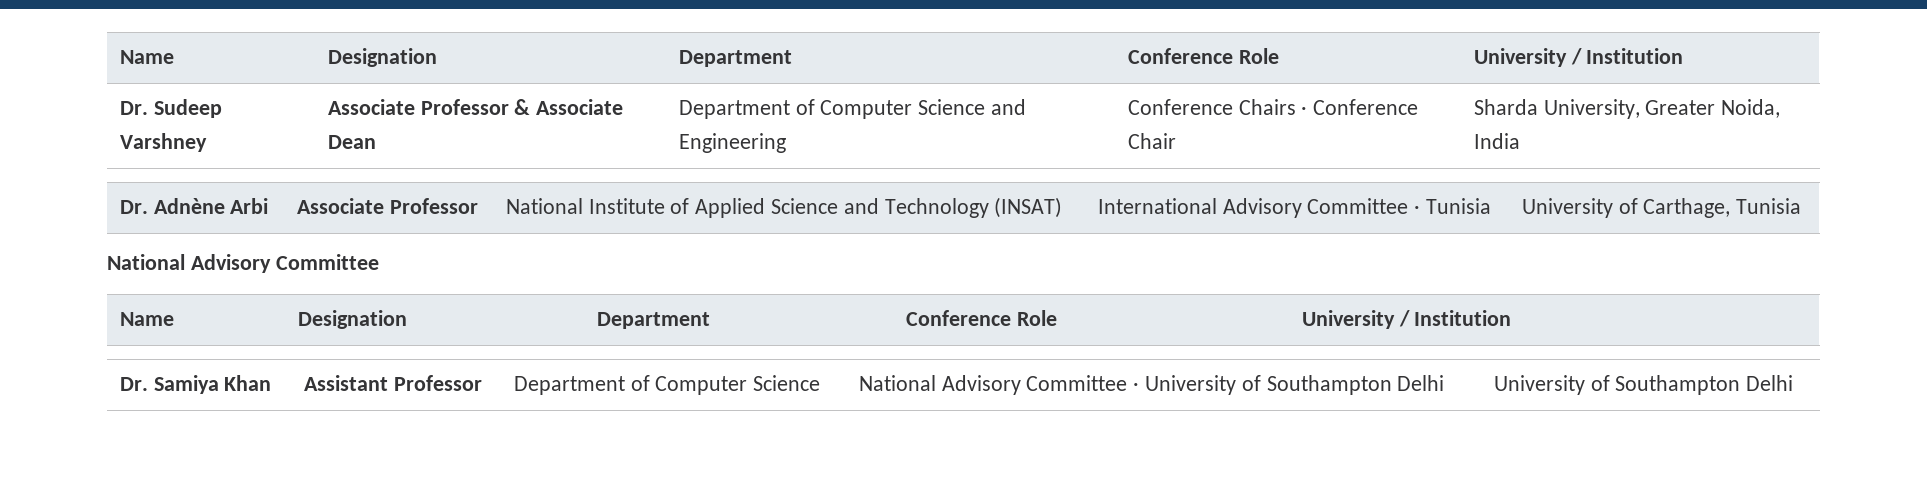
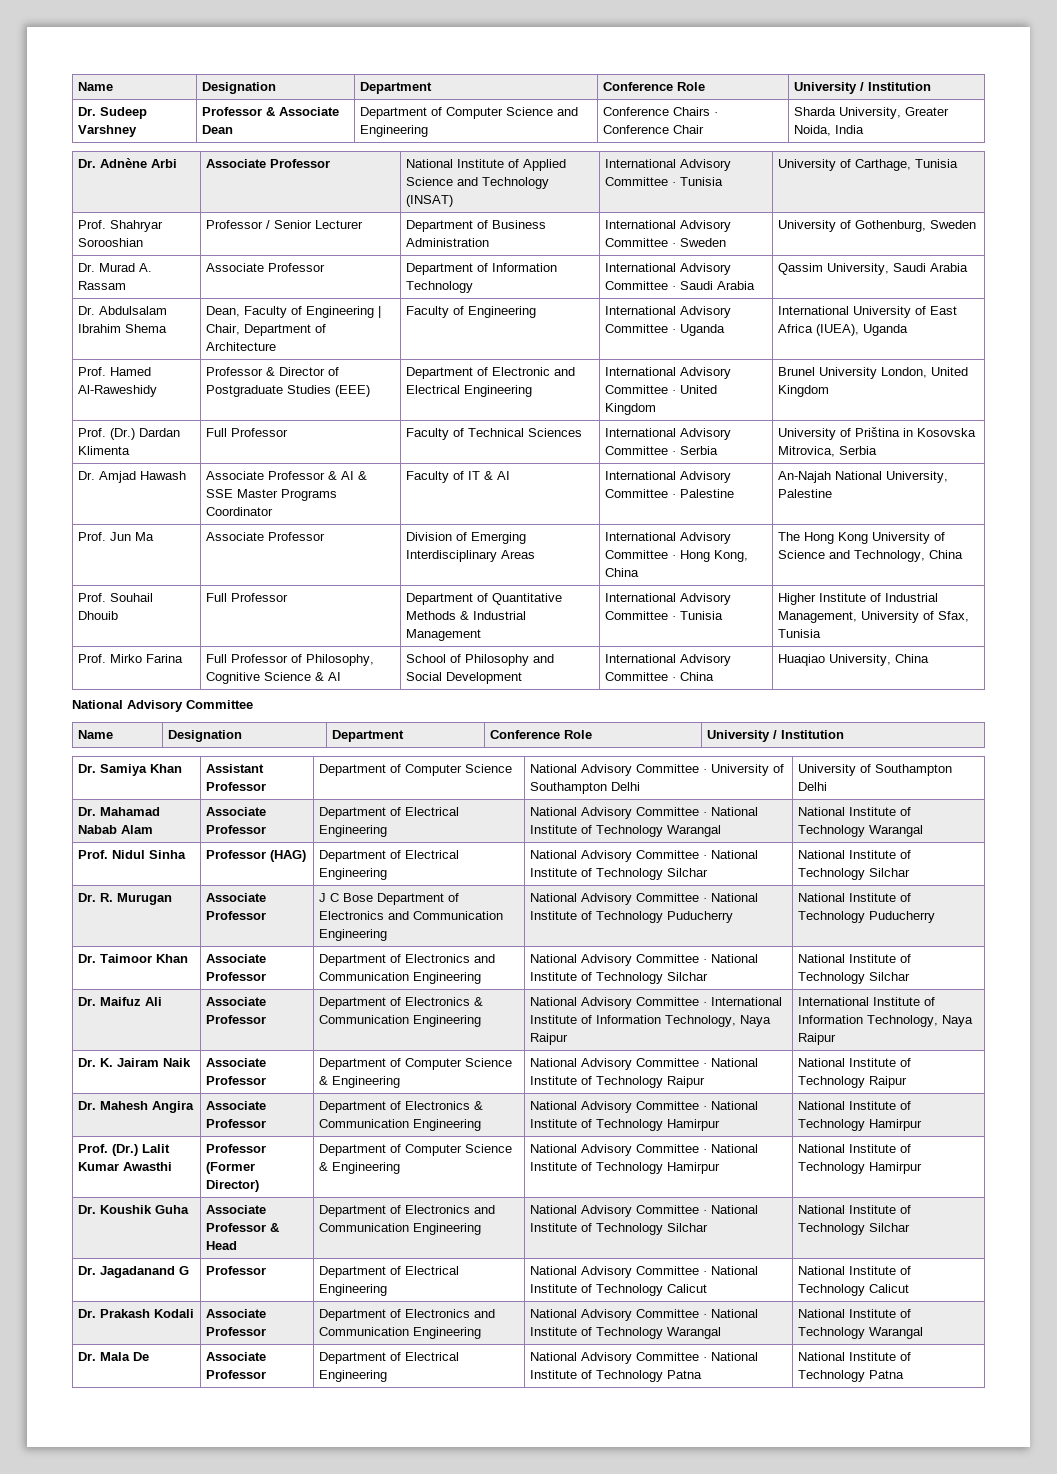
- Dr. Sudeep Varshney | Associate Professor & Associate Dean | Department of Computer Science and Engineering | Conference Chairs · Conference Chair | Sharda University, Greater Noida, India
+ Dr. Sudeep Varshney | Professor & Associate Dean | Department of Computer Science and Engineering | Conference Chairs · Conference Chair | Sharda University, Greater Noida, India
+ Prof. Shahryar Sorooshian | Professor / Senior Lecturer | Department of Business Administration | International Advisory Committee · Sweden | University of Gothenburg, Sweden
+ Dr. Murad A. Rassam | Associate Professor | Department of Information Technology | International Advisory Committee · Saudi Arabia | Qassim University, Saudi Arabia
+ Dr. Abdulsalam Ibrahim Shema | Dean, Faculty of Engineering | Chair, Department of Architecture | Faculty of Engineering | International Advisory Committee · Uganda | International University of East Africa (IUEA), Uganda
+ Prof. Hamed Al-Raweshidy | Professor & Director of Postgraduate Studies (EEE) | Department of Electronic and Electrical Engineering | International Advisory Committee · United Kingdom | Brunel University London, United Kingdom
+ Prof. (Dr.) Dardan Klimenta | Full Professor | Faculty of Technical Sciences | International Advisory Committee · Serbia | University of Priština in Kosovska Mitrovica, Serbia
+ Dr. Amjad Hawash | Associate Professor & AI & SSE Master Programs Coordinator | Faculty of IT & AI | International Advisory Committee · Palestine | An-Najah National University, Palestine
+ Prof. Jun Ma | Associate Professor | Division of Emerging Interdisciplinary Areas | International Advisory Committee · Hong Kong, China | The Hong Kong University of Science and Technology, China
+ Prof. Souhail Dhouib | Full Professor | Department of Quantitative Methods & Industrial Management | International Advisory Committee · Tunisia | Higher Institute of Industrial Management, University of Sfax, Tunisia
+ Prof. Mirko Farina | Full Professor of Philosophy, Cognitive Science & AI | School of Philosophy and Social Development | International Advisory Committee · China | Huaqiao University, China
+ Dr. Mahamad Nabab Alam | Associate Professor | Department of Electrical Engineering | National Advisory Committee · National Institute of Technology Warangal | National Institute of Technology Warangal
+ Prof. Nidul Sinha | Professor (HAG) | Department of Electrical Engineering | National Advisory Committee · National Institute of Technology Silchar | National Institute of Technology Silchar
+ Dr. R. Murugan | Associate Professor | J C Bose Department of Electronics and Communication Engineering | National Advisory Committee · National Institute of Technology Puducherry | National Institute of Technology Puducherry
+ Dr. Taimoor Khan | Associate Professor | Department of Electronics and Communication Engineering | National Advisory Committee · National Institute of Technology Silchar | National Institute of Technology Silchar
+ Dr. Maifuz Ali | Associate Professor | Department of Electronics & Communication Engineering | National Advisory Committee · International Institute of Information Technology, Naya Raipur | International Institute of Information Technology, Naya Raipur
+ Dr. K. Jairam Naik | Associate Professor | Department of Computer Science & Engineering | National Advisory Committee · National Institute of Technology Raipur | National Institute of Technology Raipur
+ Dr. Mahesh Angira | Associate Professor | Department of Electronics & Communication Engineering | National Advisory Committee · National Institute of Technology Hamirpur | National Institute of Technology Hamirpur
+ Prof. (Dr.) Lalit Kumar Awasthi | Professor (Former Director) | Department of Computer Science & Engineering | National Advisory Committee · National Institute of Technology Hamirpur | National Institute of Technology Hamirpur
+ Dr. Koushik Guha | Associate Professor & Head | Department of Electronics and Communication Engineering | National Advisory Committee · National Institute of Technology Silchar | National Institute of Technology Silchar
+ Dr. Jagadanand G | Professor | Department of Electrical Engineering | National Advisory Committee · National Institute of Technology Calicut | National Institute of Technology Calicut
+ Dr. Prakash Kodali | Associate Professor | Department of Electronics and Communication Engineering | National Advisory Committee · National Institute of Technology Warangal | National Institute of Technology Warangal
+ Dr. Mala De | Associate Professor | Department of Electrical Engineering | National Advisory Committee · National Institute of Technology Patna | National Institute of Technology Patna

